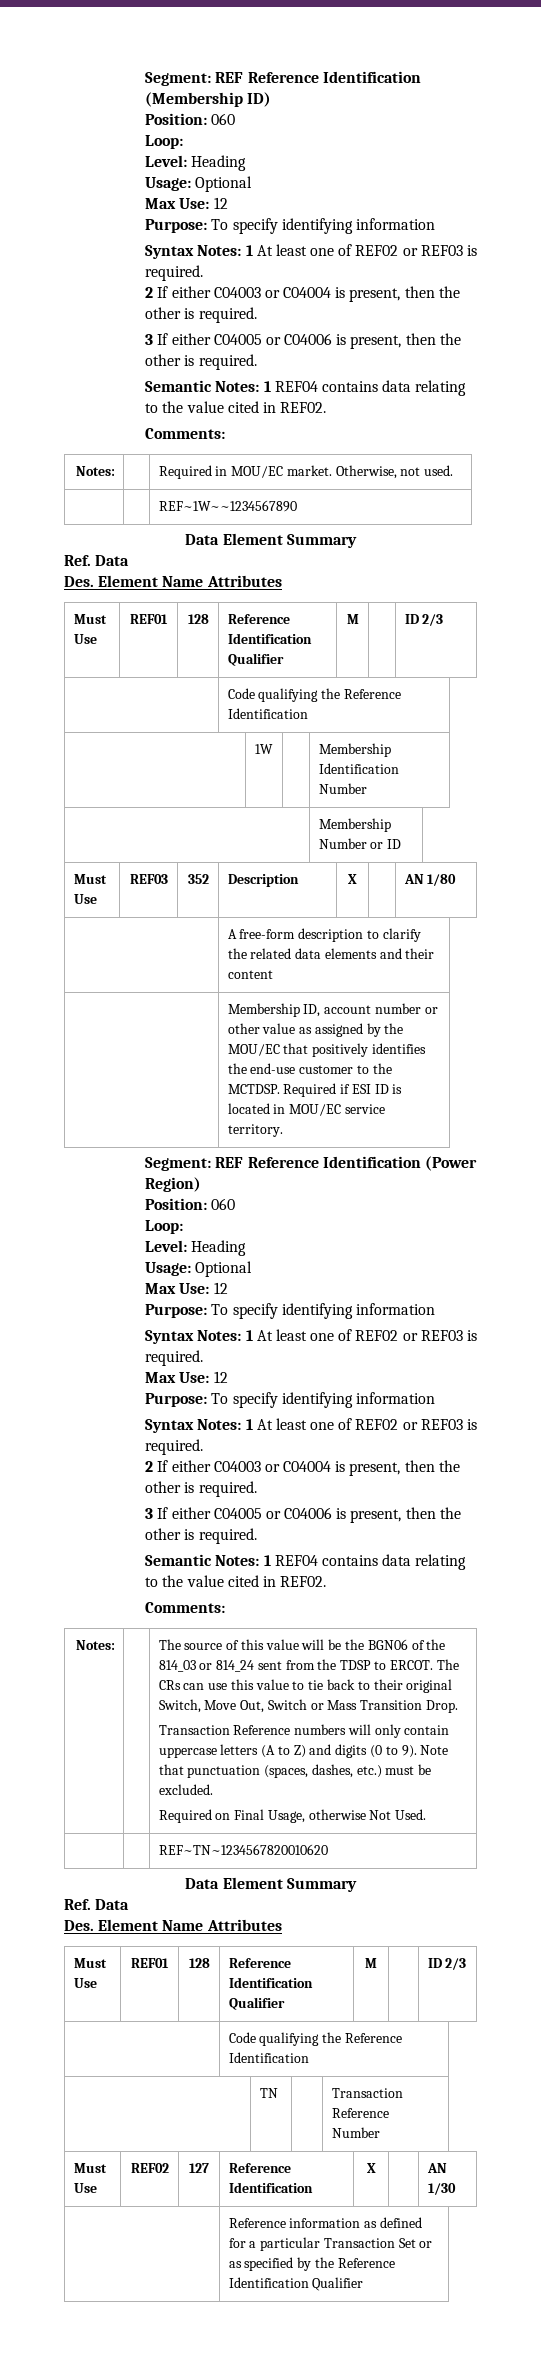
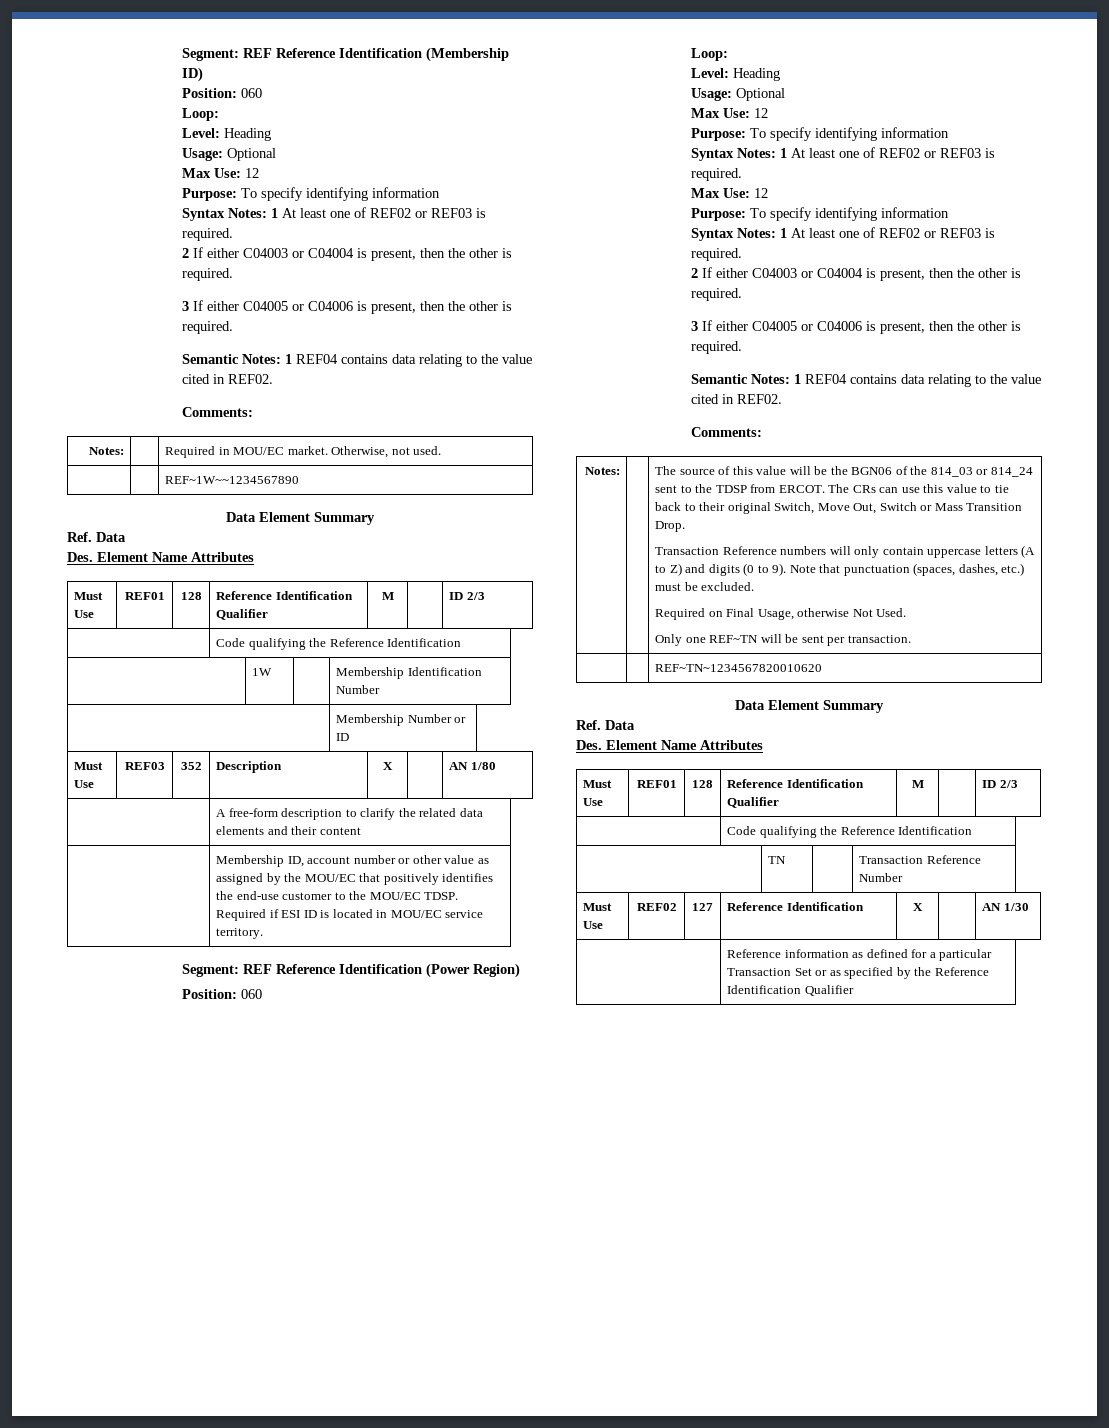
- | Membership ID, account number or other value as assigned by the MOU/EC that positively identifies the end-use customer to the MCTDSP. Required if ESI ID is located in MOU/EC service territory.
+ | Membership ID, account number or other value as assigned by the MOU/EC that positively identifies the end-use customer to the MOU/EC TDSP. Required if ESI ID is located in MOU/EC service territory.
- The source of this value will be the BGN06 of the 814_03 or 814_24 sent from the TDSP to ERCOT.
+ The source of this value will be the BGN06 of the 814_03 or 814_24 sent to the TDSP from ERCOT.
+ Only one REF~TN will be sent per transaction.

